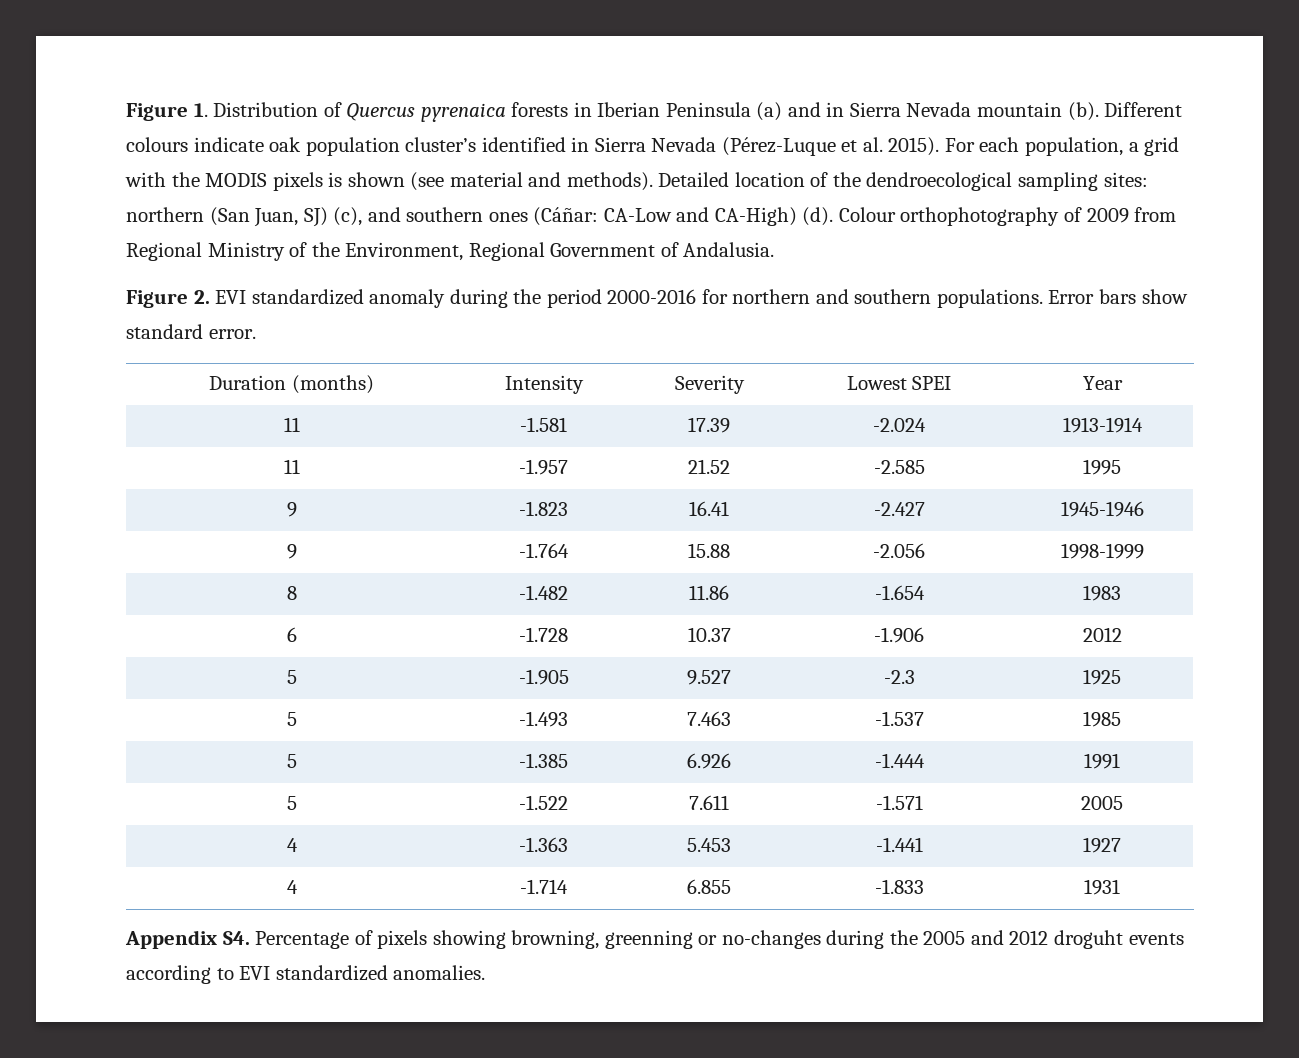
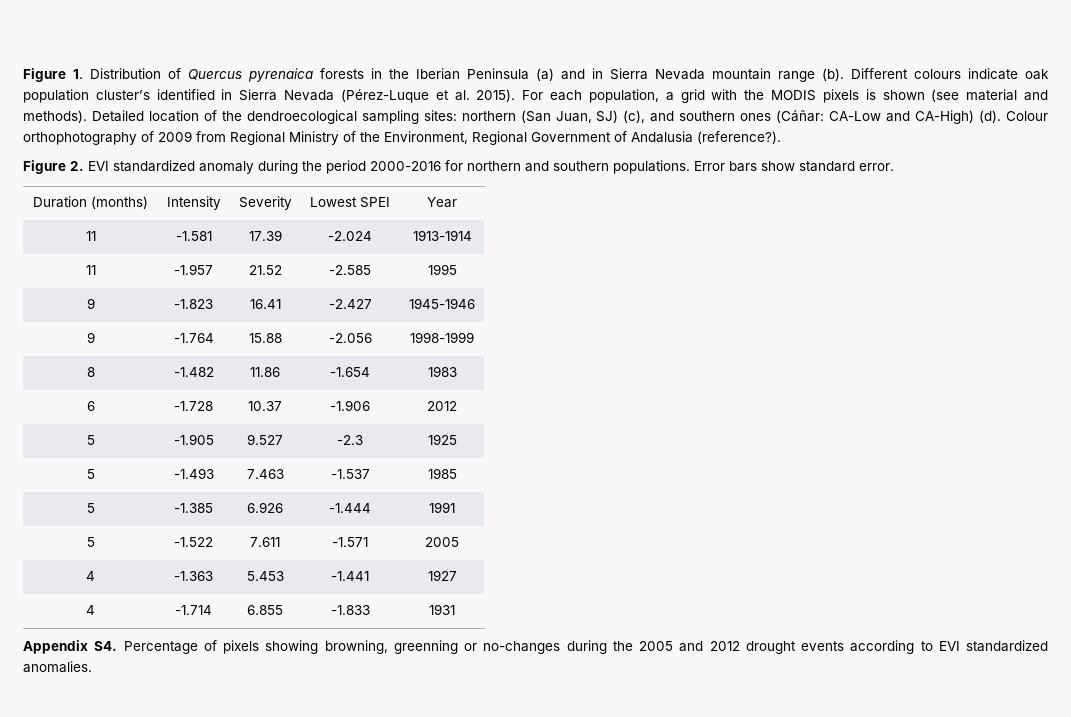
- Figure 1. Distribution of Quercus pyrenaica forests in Iberian Peninsula (a) and in Sierra Nevada mountain (b).
+ Figure 1. Distribution of Quercus pyrenaica forests in the Iberian Peninsula (a) and in Sierra Nevada mountain range (b).
- Colour orthophotography of 2009 from Regional Ministry of the Environment, Regional Government of Andalusia.
+ Colour orthophotography of 2009 from Regional Ministry of the Environment, Regional Government of Andalusia (reference?).
- Appendix S4. Percentage of pixels showing browning, greenning or no-changes during the 2005 and 2012 droguht events according to EVI standardized anomalies.
+ Appendix S4. Percentage of pixels showing browning, greenning or no-changes during the 2005 and 2012 drought events according to EVI standardized anomalies.

